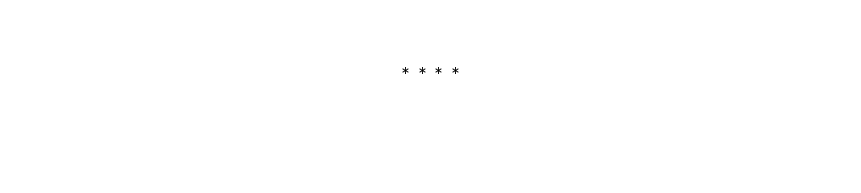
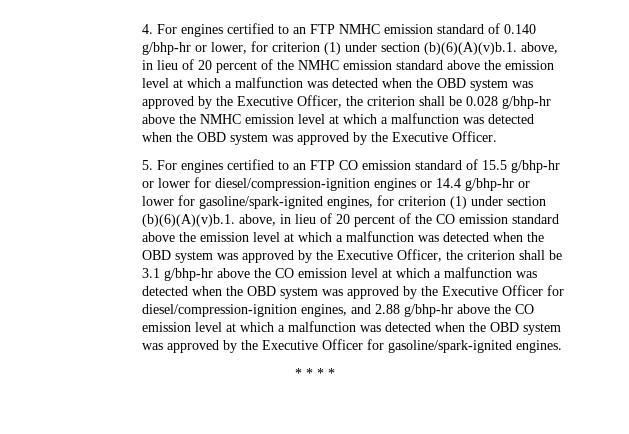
+ 4. For engines certified to an FTP NMHC emission standard of 0.140 g/bhp-hr or lower, for criterion (1) under section (b)(6)(A)(v)b.1. above, in lieu of 20 percent of the NMHC emission standard above the emission level at which a malfunction was detected when the OBD system was approved by the Executive Officer, the criterion shall be 0.028 g/bhp-hr above the NMHC emission level at which a malfunction was detected when the OBD system was approved by the Executive Officer.
+ 5. For engines certified to an FTP CO emission standard of 15.5 g/bhp-hr or lower for diesel/compression-ignition engines or 14.4 g/bhp-hr or lower for gasoline/spark-ignited engines, for criterion (1) under section (b)(6)(A)(v)b.1. above, in lieu of 20 percent of the CO emission standard above the emission level at which a malfunction was detected when the OBD system was approved by the Executive Officer, the criterion shall be 3.1 g/bhp-hr above the CO emission level at which a malfunction was detected when the OBD system was approved by the Executive Officer for diesel/compression-ignition engines, and 2.88 g/bhp-hr above the CO emission level at which a malfunction was detected when the OBD system was approved by the Executive Officer for gasoline/spark-ignited engines.

